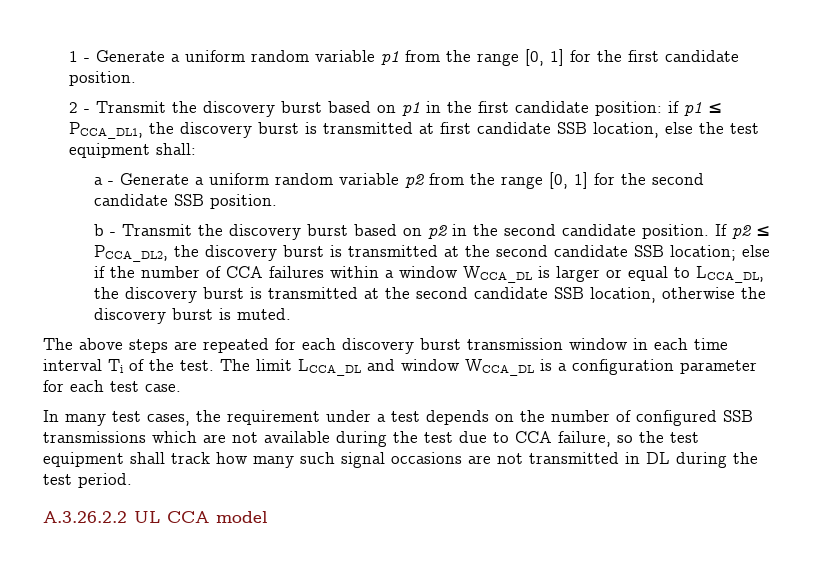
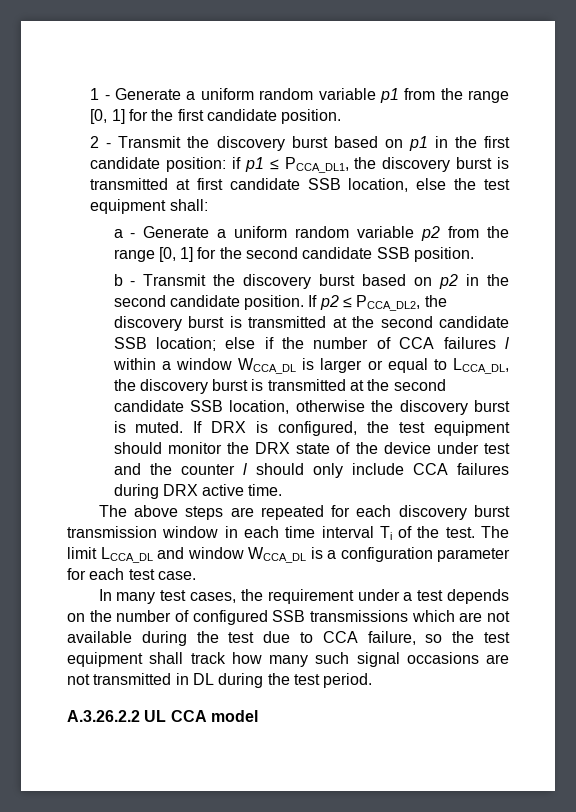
- If p2 ≤ PCCA_DL2, the discovery burst is transmitted at the second candidate SSB location; else if the number of CCA failures within a window WCCA_DL is larger or equal to LCCA_DL, the discovery burst is transmitted at the second candidate SSB location, otherwise the discovery burst is muted.
+ If p2 ≤ PCCA_DL2, the discovery burst is transmitted at the second candidate SSB location; else if the number of CCA failures l within a window WCCA_DL is larger or equal to LCCA_DL, the discovery burst is transmitted at the second candidate SSB location, otherwise the discovery burst is muted. If DRX is configured, the test equipment should monitor the DRX state of the device under test and the counter l should only include CCA failures during DRX active time.

